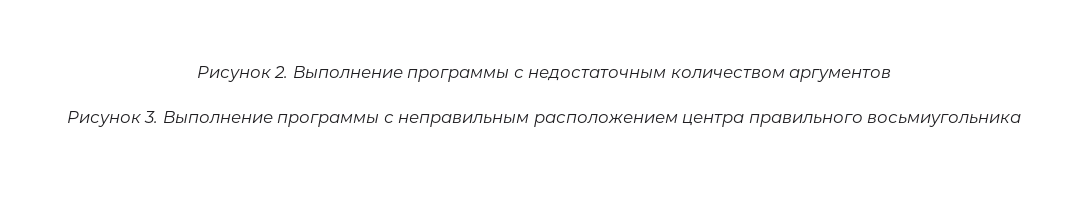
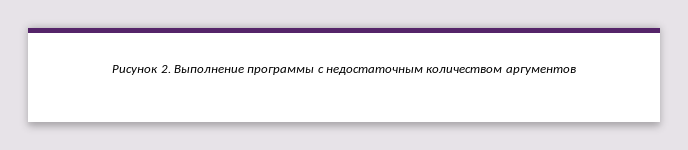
- Рисунок 3. Выполнение программы с неправильным расположением центра правильного восьмиугольника

